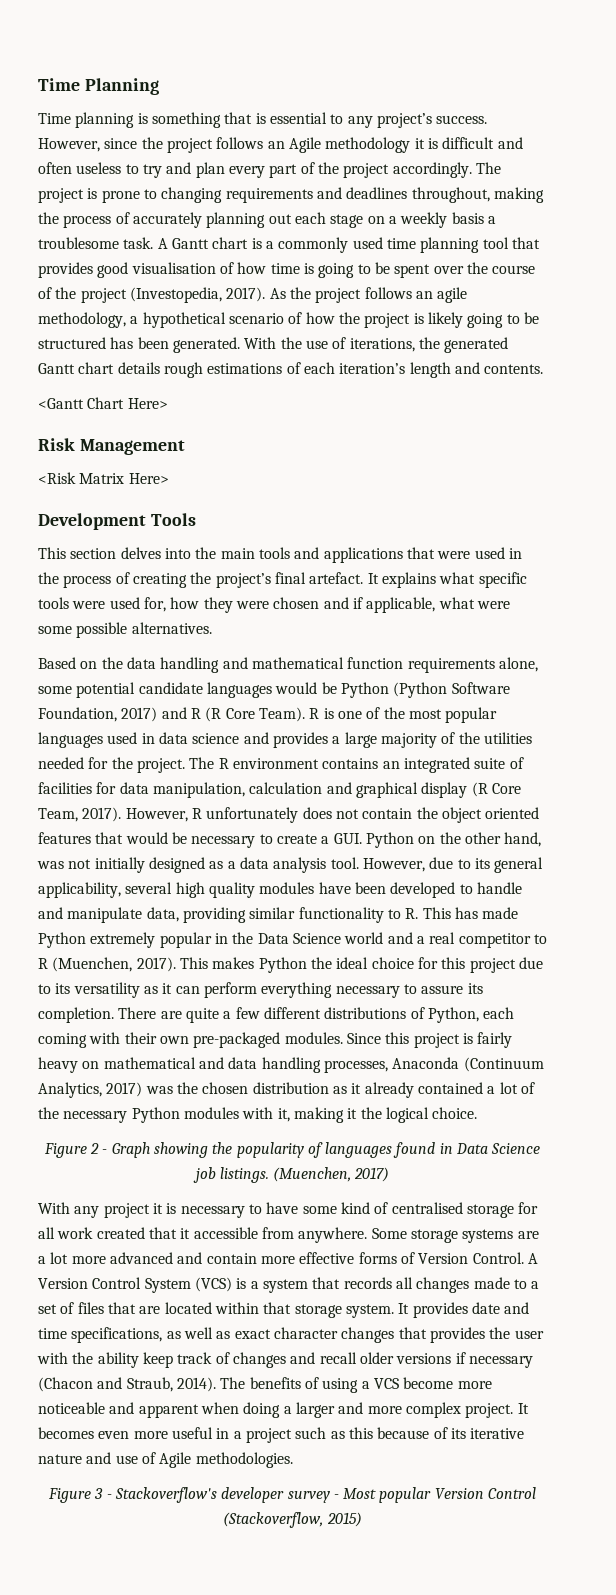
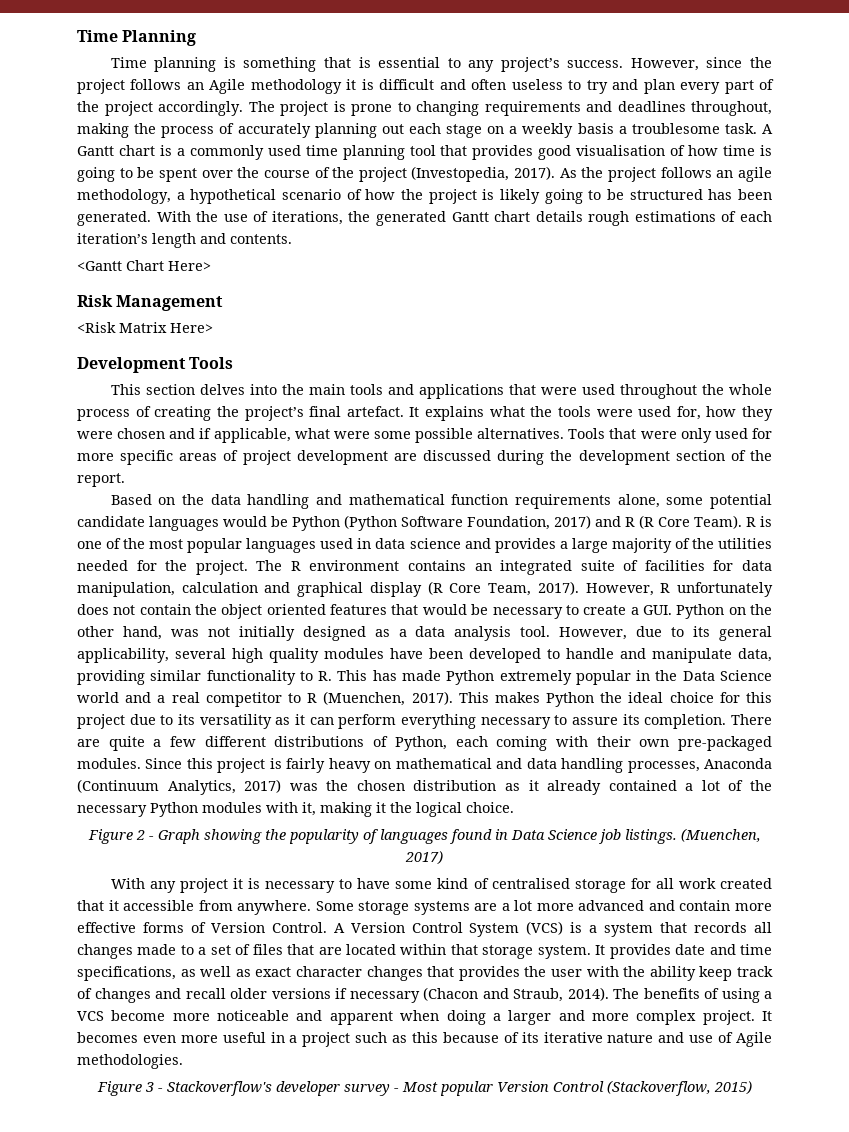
- This section delves into the main tools and applications that were used in the process of creating the project’s final artefact.
+ This section delves into the main tools and applications that were used throughout the whole process of creating the project’s final artefact.
- It explains what specific tools were used for, how they were chosen and if applicable, what were some possible alternatives.
+ It explains what the tools were used for, how they were chosen and if applicable, what were some possible alternatives. Tools that were only used for more specific areas of project development are discussed during the development section of the report.

